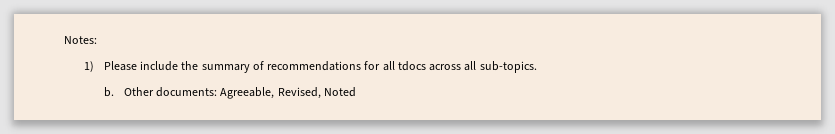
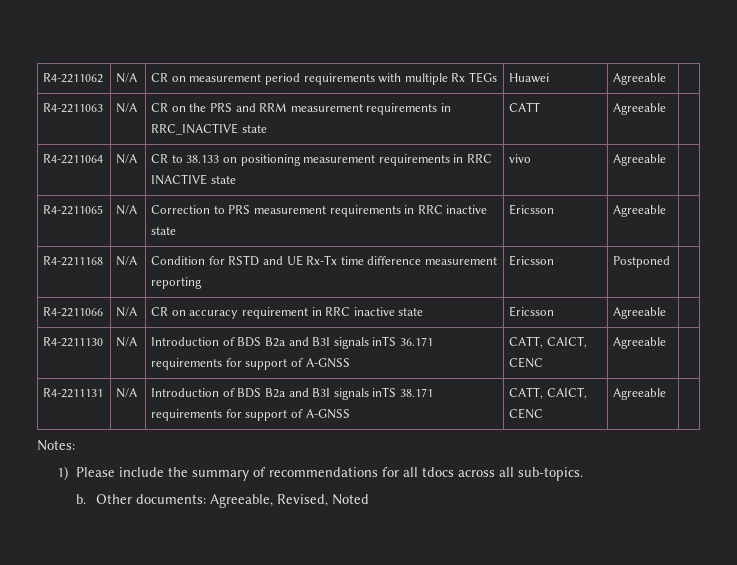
+ R4-2211062 | N/A | CR on measurement period requirements with multiple Rx TEGs | Huawei | Agreeable |
+ R4-2211063 | N/A | CR on the PRS and RRM measurement requirements in RRC_INACTIVE state | CATT | Agreeable |
+ R4-2211064 | N/A | CR to 38.133 on positioning measurement requirements in RRC INACTIVE state | vivo | Agreeable |
+ R4-2211065 | N/A | Correction to PRS measurement requirements in RRC inactive state | Ericsson | Agreeable |
+ R4-2211168 | N/A | Condition for RSTD and UE Rx-Tx time difference measurement reporting | Ericsson | Postponed |
+ R4-2211066 | N/A | CR on accuracy requirement in RRC inactive state | Ericsson | Agreeable |
+ R4-2211130 | N/A | Introduction of BDS B2a and B3I signals inTS 36.171 requirements for support of A-GNSS | CATT, CAICT, CENC | Agreeable |
+ R4-2211131 | N/A | Introduction of BDS B2a and B3I signals inTS 38.171 requirements for support of A-GNSS | CATT, CAICT, CENC | Agreeable |

